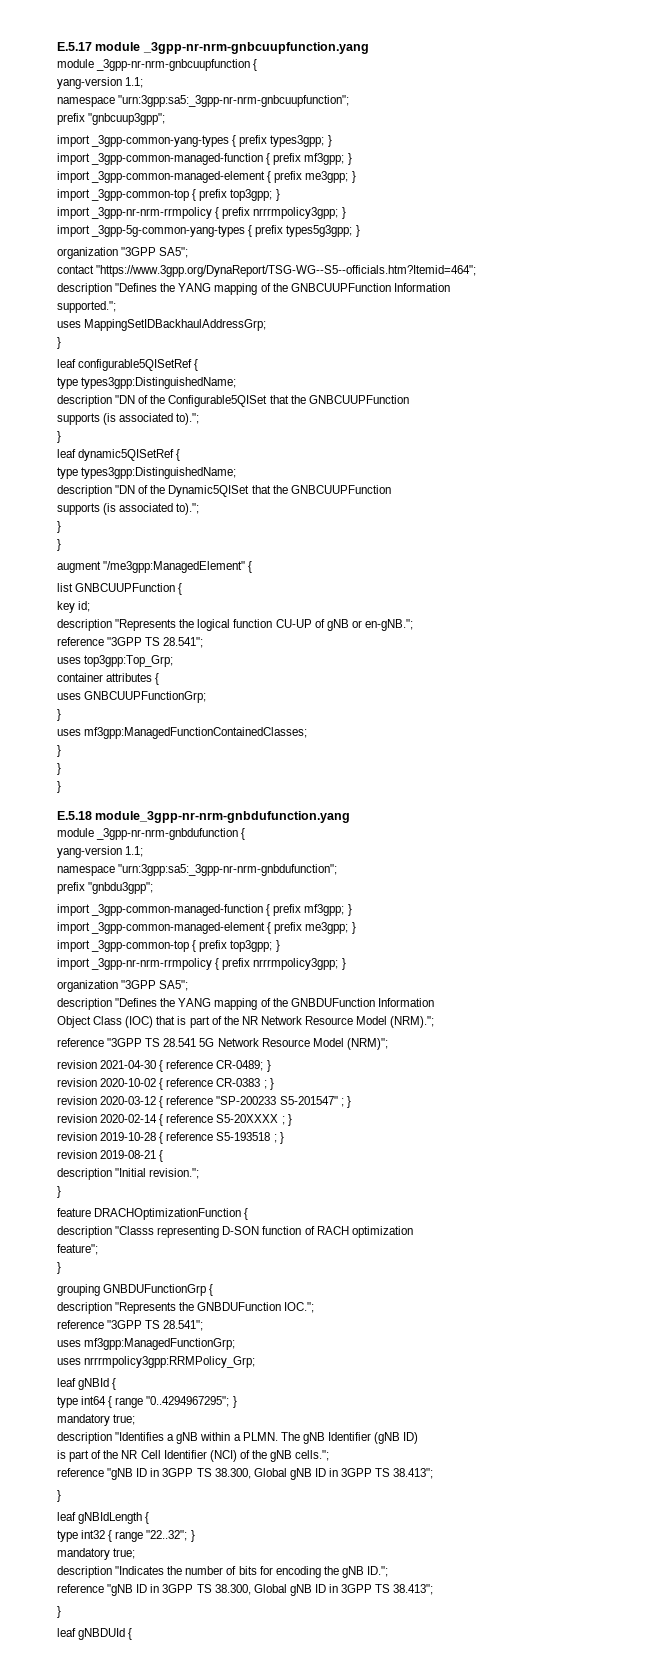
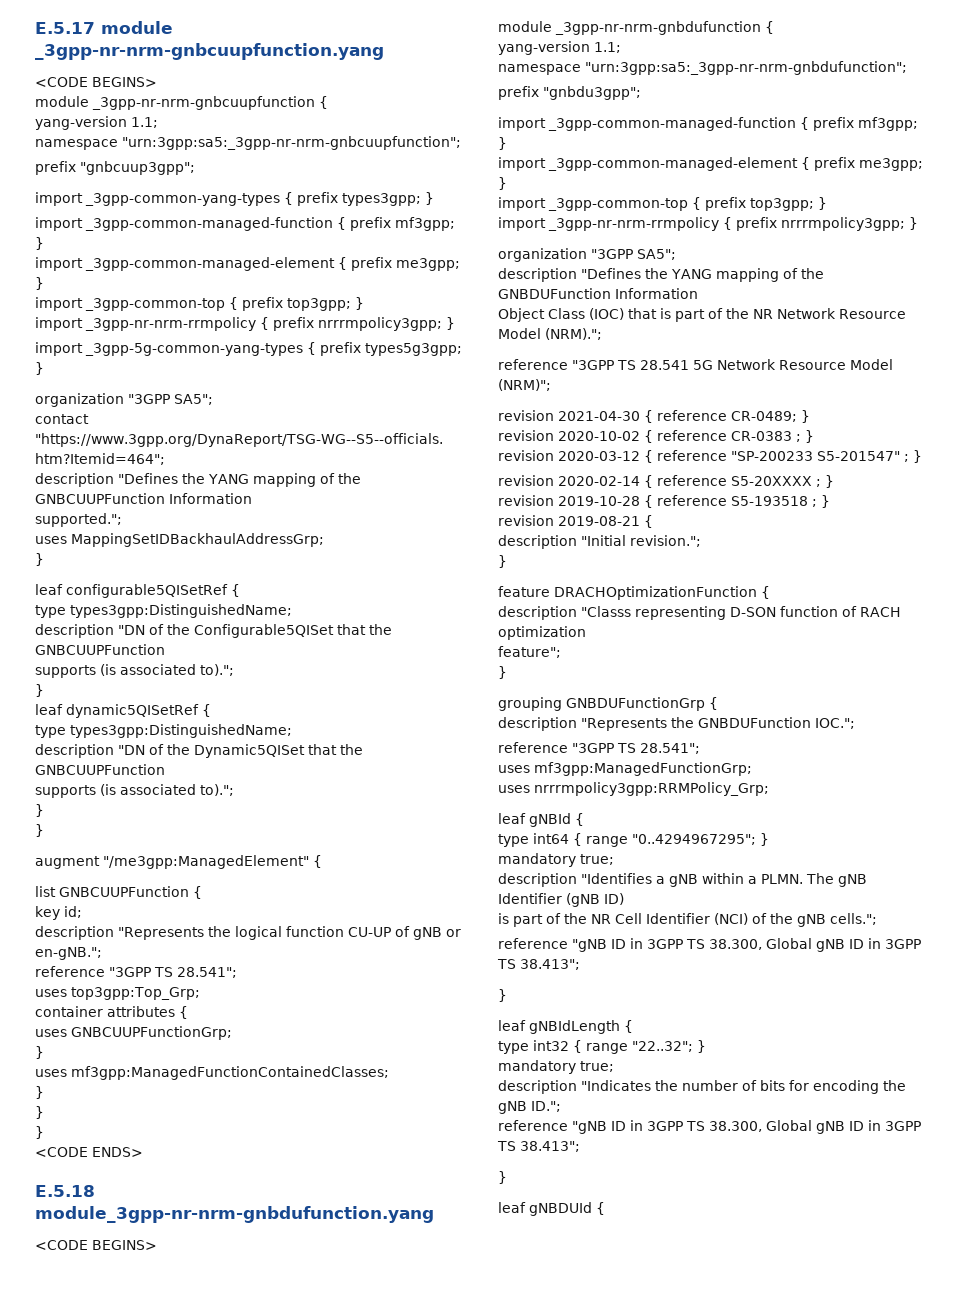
  E.5.17 module _3gpp-nr-nrm-gnbcuupfunction.yang
+ <CODE BEGINS>
+ <CODE ENDS>
  E.5.18 module_3gpp-nr-nrm-gnbdufunction.yang
+ <CODE BEGINS>

